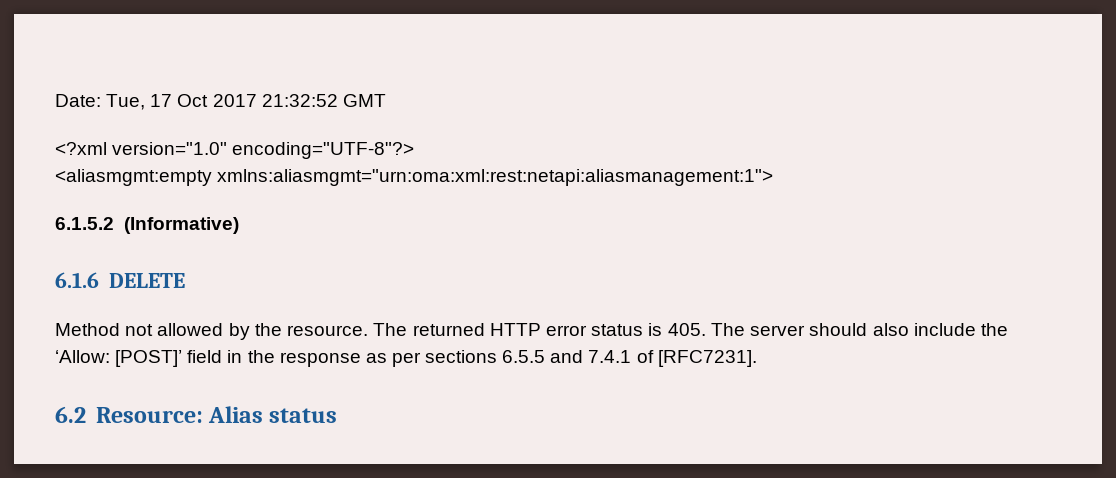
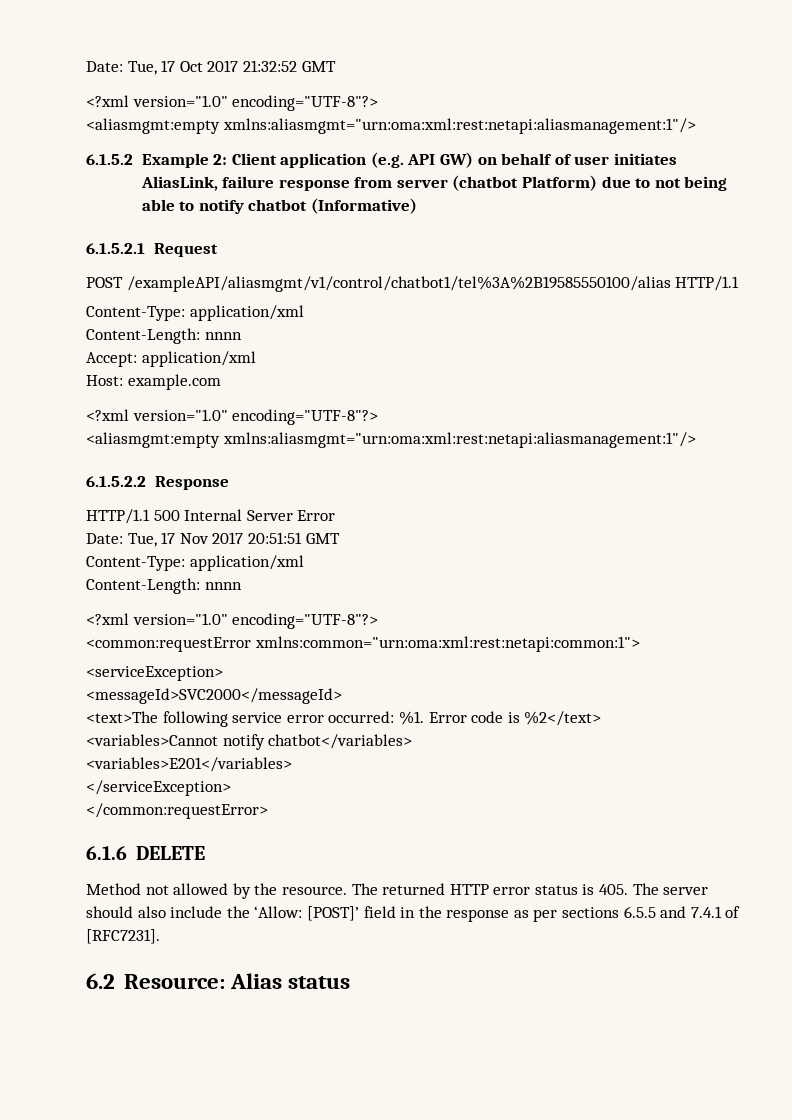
  Date: Tue, 17 Oct 2017 21:32:52 GMT
  <?xml version="1.0" encoding="UTF-8"?>
- <aliasmgmt:empty xmlns:aliasmgmt="urn:oma:xml:rest:netapi:aliasmanagement:1">
+ <aliasmgmt:empty xmlns:aliasmgmt="urn:oma:xml:rest:netapi:aliasmanagement:1"/>
- 6.1.5.2 (Informative)
+ 6.1.5.2 Example 2: Client application (e.g. API GW) on behalf of user initiates AliasLink, failure response from server (chatbot Platform) due to not being able to notify chatbot (Informative)
+ 6.1.5.2.1 Request
+ POST /exampleAPI/aliasmgmt/v1/control/chatbot1/tel%3A%2B19585550100/alias HTTP/1.1
+ Content-Type: application/xml
+ Content-Length: nnnn
+ Accept: application/xml
+ Host: example.com
+ <?xml version="1.0" encoding="UTF-8"?>
+ <aliasmgmt:empty xmlns:aliasmgmt="urn:oma:xml:rest:netapi:aliasmanagement:1"/>
+ 6.1.5.2.2 Response
+ HTTP/1.1 500 Internal Server Error
+ Date: Tue, 17 Nov 2017 20:51:51 GMT
+ Content-Type: application/xml
+ Content-Length: nnnn
+ <?xml version="1.0" encoding="UTF-8"?>
+ <common:requestError xmlns:common="urn:oma:xml:rest:netapi:common:1">
+ <serviceException>
+ <messageId>SVC2000</messageId>
+ <text>The following service error occurred: %1. Error code is %2</text>
+ <variables>Cannot notify chatbot</variables>
+ <variables>E201</variables>
+ </serviceException>
+ </common:requestError>

